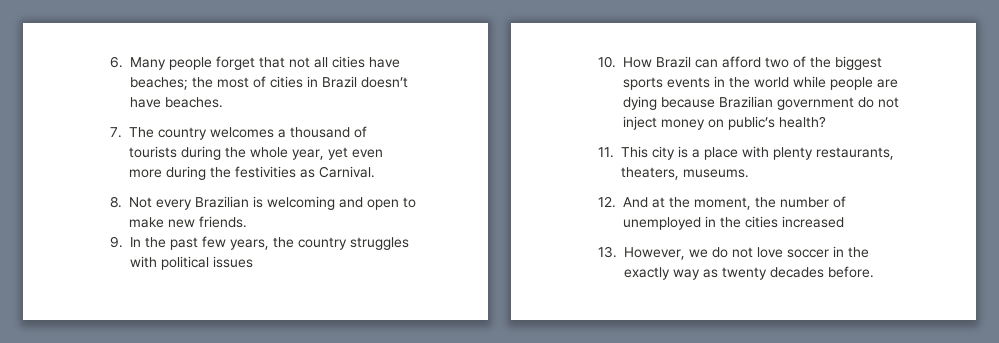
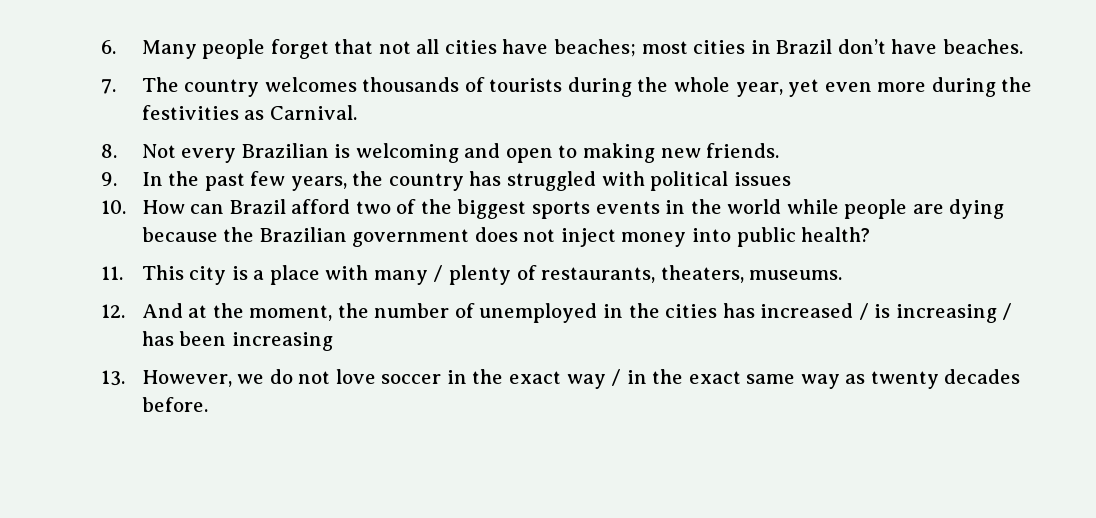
- 6. Many people forget that not all cities have beaches; the most of cities in Brazil doesn’t have beaches.
+ 6. Many people forget that not all cities have beaches; most cities in Brazil don’t have beaches.
- 7. The country welcomes a thousand of tourists during the whole year, yet even more during the festivities as Carnival.
+ 7. The country welcomes thousands of tourists during the whole year, yet even more during the festivities as Carnival.
- 8. Not every Brazilian is welcoming and open to make new friends.
+ 8. Not every Brazilian is welcoming and open to making new friends.
- 9. In the past few years, the country struggles with political issues
+ 9. In the past few years, the country has struggled with political issues
- 10. How Brazil can afford two of the biggest sports events in the world while people are dying because Brazilian government do not inject money on public’s health?
+ 10. How can Brazil afford two of the biggest sports events in the world while people are dying because the Brazilian government does not inject money into public health?
- 11. This city is a place with plenty restaurants, theaters, museums.
+ 11. This city is a place with many / plenty of restaurants, theaters, museums.
- 12. And at the moment, the number of unemployed in the cities increased
+ 12. And at the moment, the number of unemployed in the cities has increased / is increasing / has been increasing
- 13. However, we do not love soccer in the exactly way as twenty decades before.
+ 13. However, we do not love soccer in the exact way / in the exact same way as twenty decades before.

